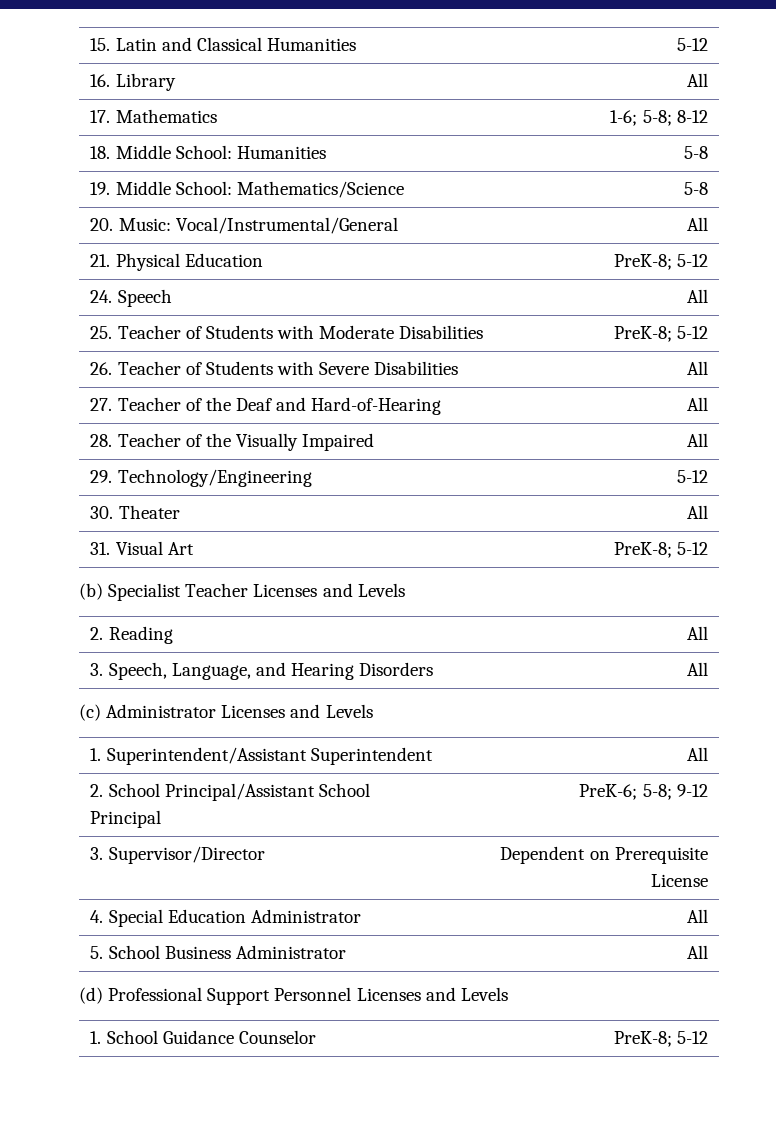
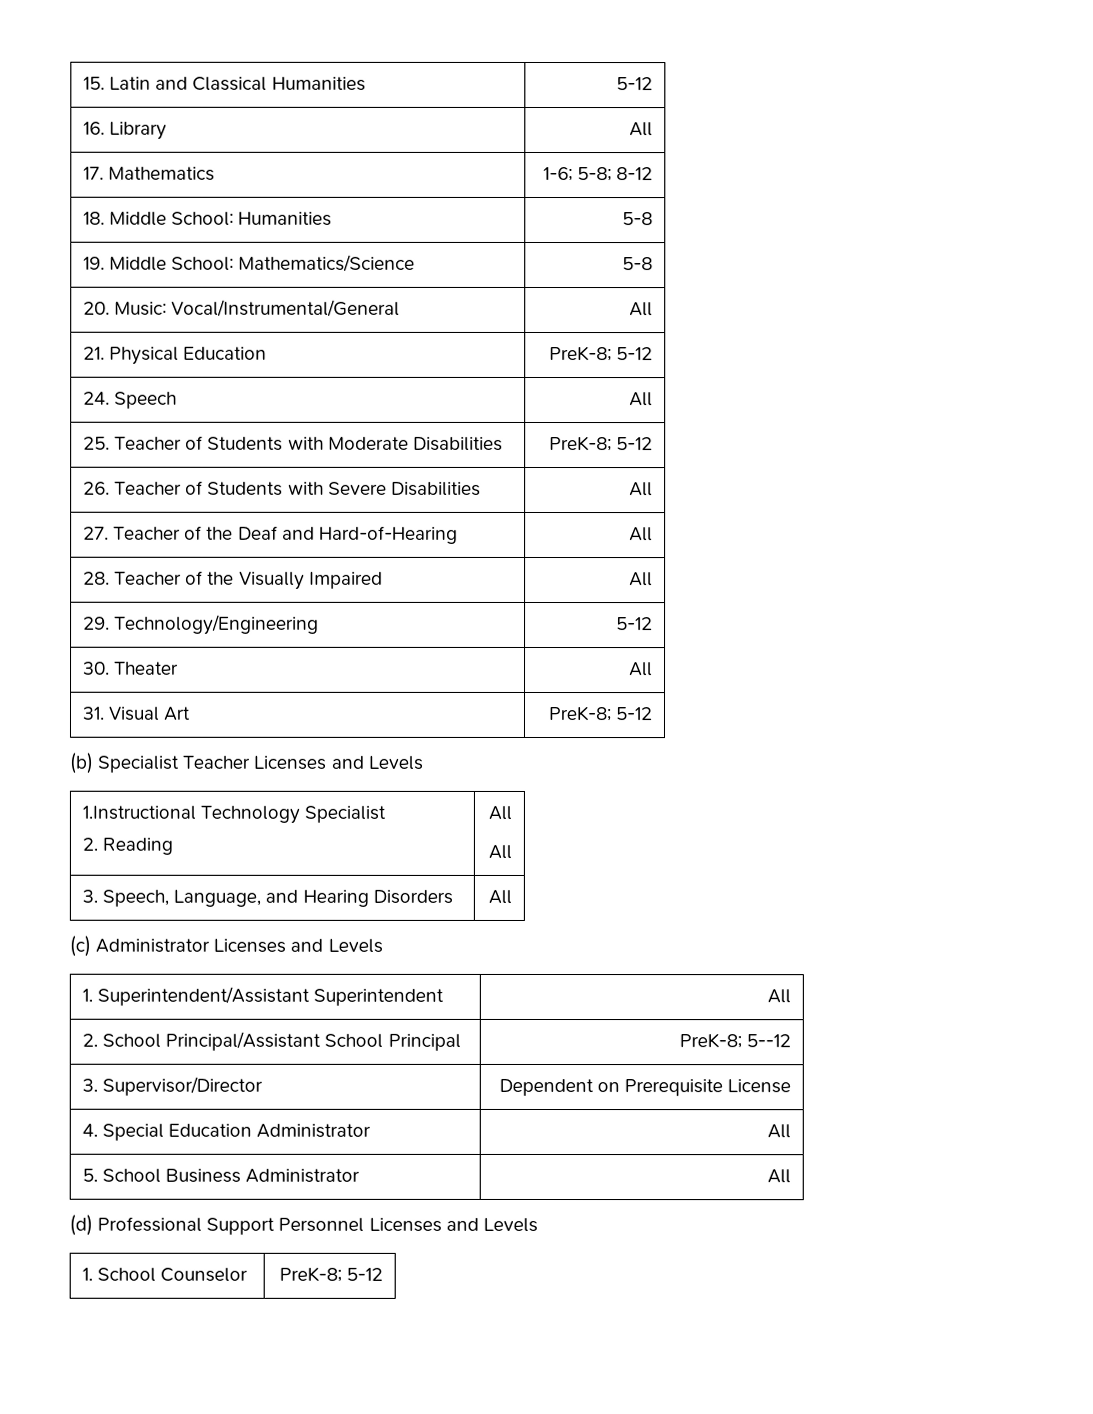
+ 1.Instructional Technology Specialist
  2. Reading | All
+ All
- 2. School Principal/Assistant School Principal | PreK-6; 5-8; 9-12
+ 2. School Principal/Assistant School Principal | PreK-8; 5--12
- 1. School Guidance Counselor | PreK-8; 5-12
+ 1. School Counselor | PreK-8; 5-12

